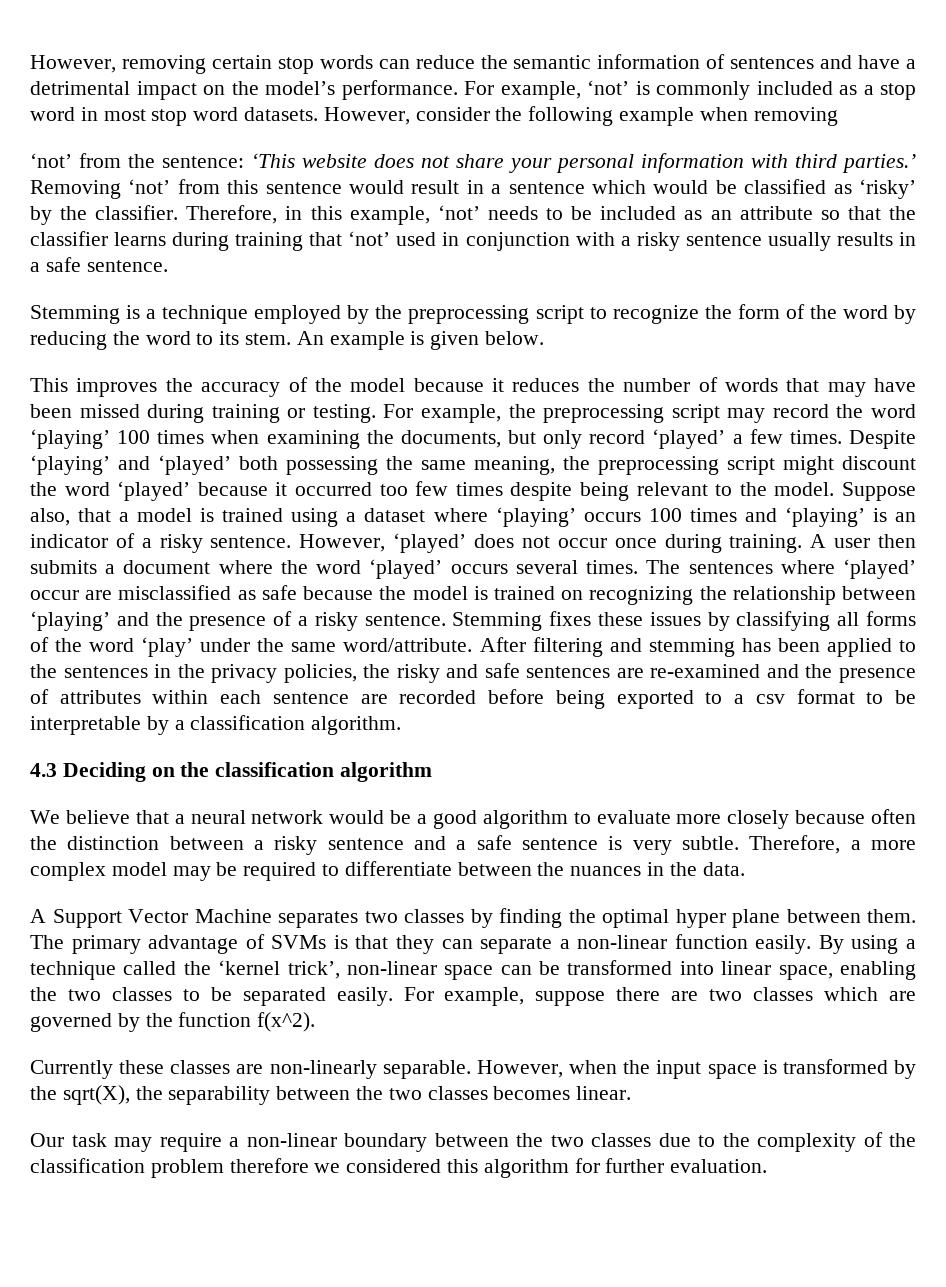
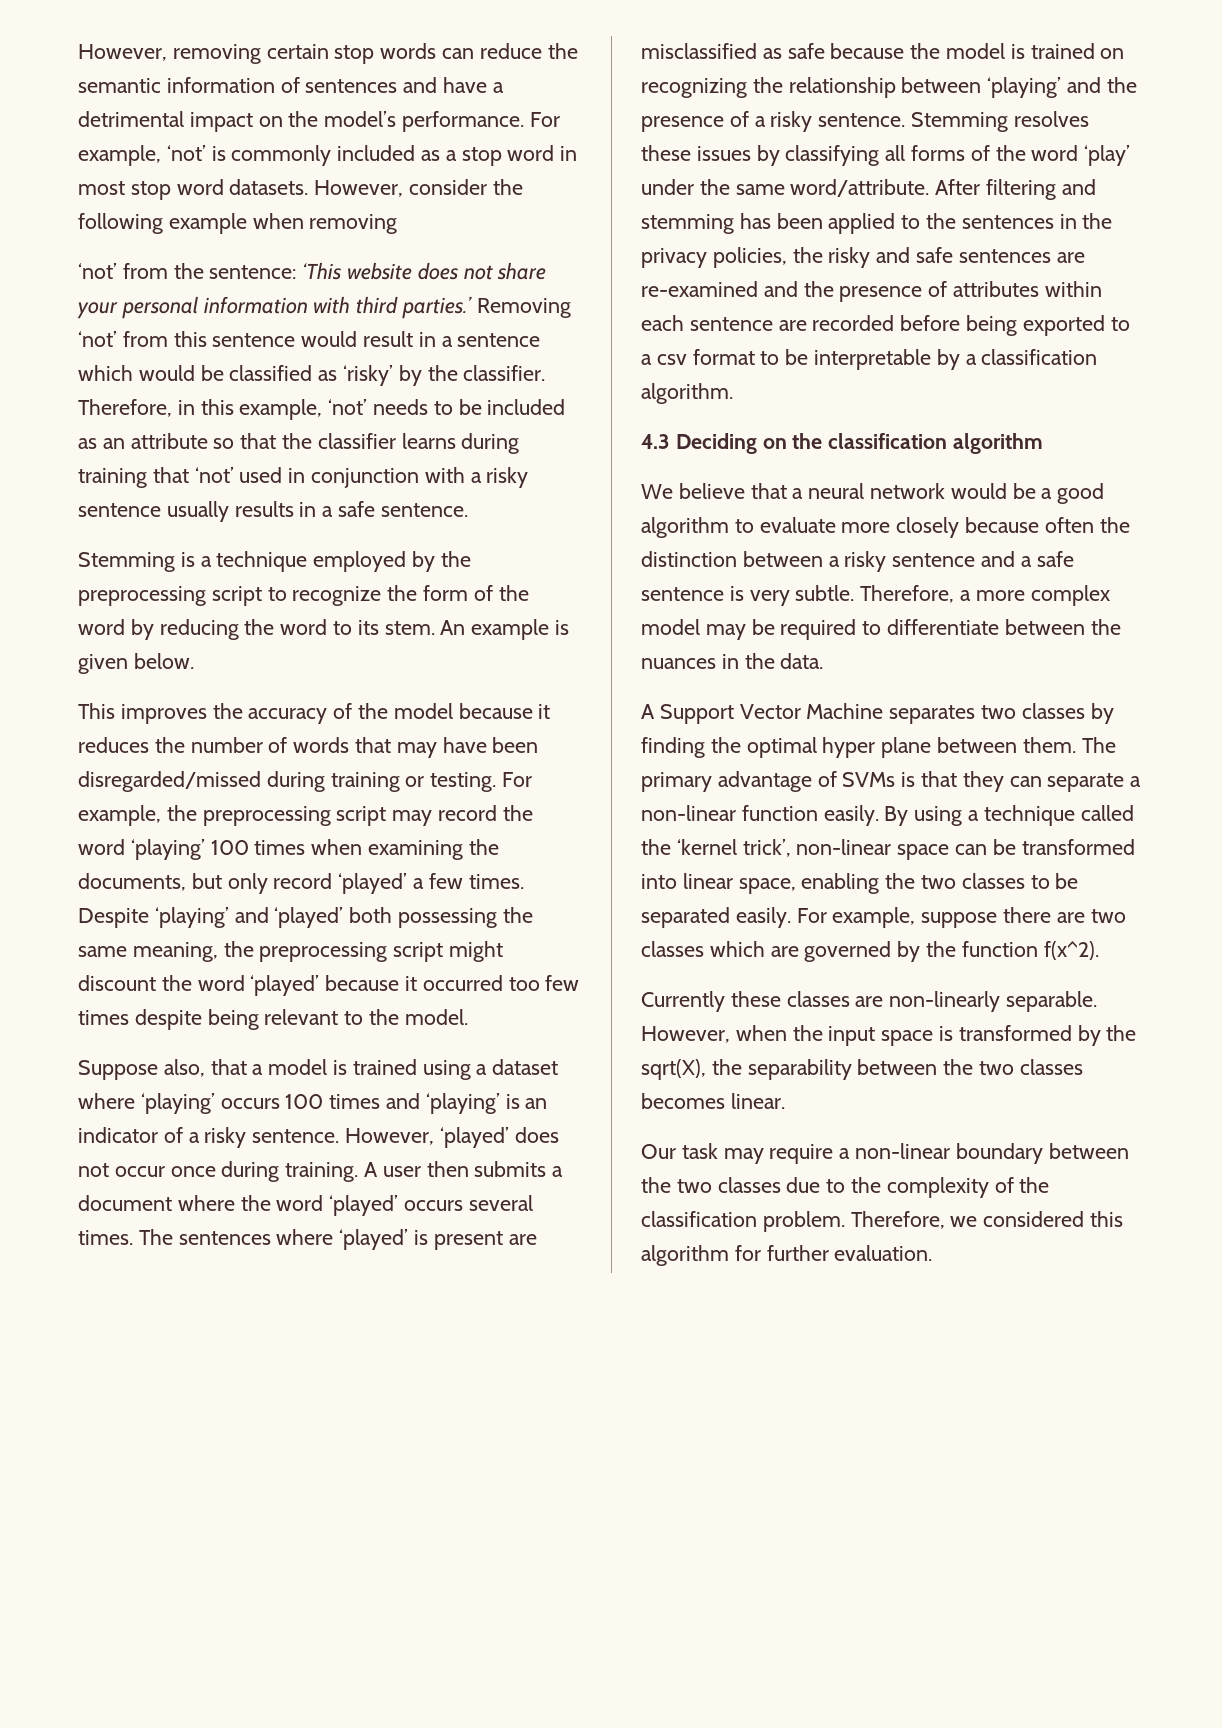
- This improves the accuracy of the model because it reduces the number of words that may have been missed during training or testing.
+ This improves the accuracy of the model because it reduces the number of words that may have been disregarded/missed during training or testing.
- Despite ‘playing’ and ‘played’ both possessing the same meaning, the preprocessing script might discount the word ‘played’ because it occurred too few times despite being relevant to the model. Suppose also, that a model is trained using a dataset where ‘playing’ occurs 100 times and ‘playing’ is an indicator of a risky sentence.
+ Despite ‘playing’ and ‘played’ both possessing the same meaning, the preprocessing script might discount the word ‘played’ because it occurred too few times despite being relevant to the model.
+ Suppose also, that a model is trained using a dataset where ‘playing’ occurs 100 times and ‘playing’ is an indicator of a risky sentence.
- The sentences where ‘played’ occur are misclassified as safe because the model is trained on recognizing the relationship between ‘playing’ and the presence of a risky sentence.
+ The sentences where ‘played’ is present are misclassified as safe because the model is trained on recognizing the relationship between ‘playing’ and the presence of a risky sentence.
- Stemming fixes these issues by classifying all forms of the word ‘play’ under the same word/attribute.
+ Stemming resolves these issues by classifying all forms of the word ‘play’ under the same word/attribute.
- Our task may require a non-linear boundary between the two classes due to the complexity of the classification problem therefore we considered this algorithm for further evaluation.
+ Our task may require a non-linear boundary between the two classes due to the complexity of the classification problem. Therefore, we considered this algorithm for further evaluation.

